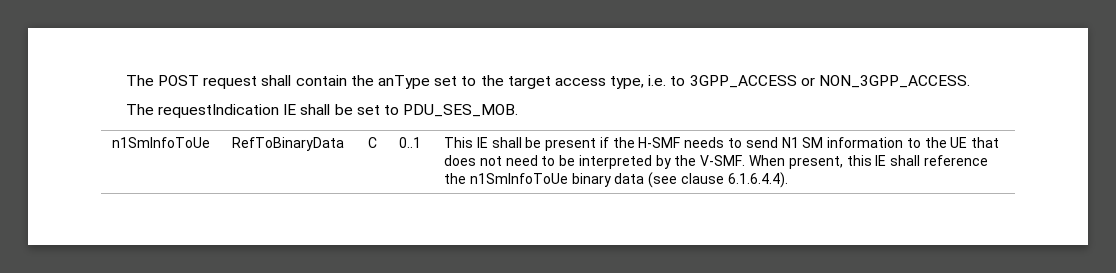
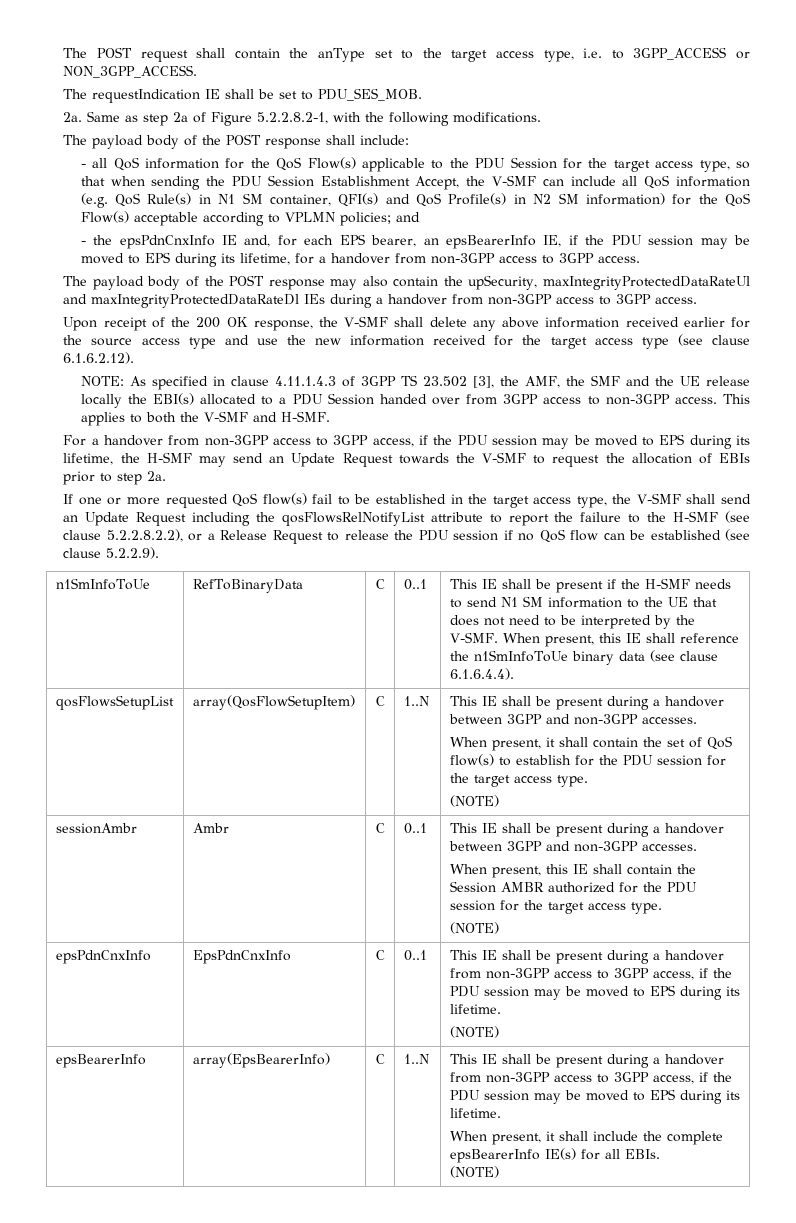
+ 2a. Same as step 2a of Figure 5.2.2.8.2-1, with the following modifications.
+ The payload body of the POST response shall include:
+ - all QoS information for the QoS Flow(s) applicable to the PDU Session for the target access type, so that when sending the PDU Session Establishment Accept, the V-SMF can include all QoS information (e.g. QoS Rule(s) in N1 SM container, QFI(s) and QoS Profile(s) in N2 SM information) for the QoS Flow(s) acceptable according to VPLMN policies; and
+ - the epsPdnCnxInfo IE and, for each EPS bearer, an epsBearerInfo IE, if the PDU session may be moved to EPS during its lifetime, for a handover from non-3GPP access to 3GPP access.
+ The payload body of the POST response may also contain the upSecurity, maxIntegrityProtectedDataRateUl and maxIntegrityProtectedDataRateDl IEs during a handover from non-3GPP access to 3GPP access.
+ Upon receipt of the 200 OK response, the V-SMF shall delete any above information received earlier for the source access type and use the new information received for the target access type (see clause 6.1.6.2.12).
+ NOTE: As specified in clause 4.11.1.4.3 of 3GPP TS 23.502 [3], the AMF, the SMF and the UE release locally the EBI(s) allocated to a PDU Session handed over from 3GPP access to non-3GPP access. This applies to both the V-SMF and H-SMF.
+ For a handover from non-3GPP access to 3GPP access, if the PDU session may be moved to EPS during its lifetime, the H-SMF may send an Update Request towards the V-SMF to request the allocation of EBIs prior to step 2a.
+ If one or more requested QoS flow(s) fail to be established in the target access type, the V-SMF shall send an Update Request including the qosFlowsRelNotifyList attribute to report the failure to the H-SMF (see clause 5.2.2.8.2.2), or a Release Request to release the PDU session if no QoS flow can be established (see clause 5.2.2.9).
+ qosFlowsSetupList | array(QosFlowSetupItem) | C | 1..N | This IE shall be present during a handover between 3GPP and non-3GPP accesses.
+ When present, it shall contain the set of QoS flow(s) to establish for the PDU session for the target access type.
+ (NOTE)
+ sessionAmbr | Ambr | C | 0..1 | This IE shall be present during a handover between 3GPP and non-3GPP accesses.
+ When present, this IE shall contain the Session AMBR authorized for the PDU session for the target access type.
+ (NOTE)
+ epsPdnCnxInfo | EpsPdnCnxInfo | C | 0..1 | This IE shall be present during a handover from non-3GPP access to 3GPP access, if the PDU session may be moved to EPS during its lifetime.
+ (NOTE)
+ epsBearerInfo | array(EpsBearerInfo) | C | 1..N | This IE shall be present during a handover from non-3GPP access to 3GPP access, if the PDU session may be moved to EPS during its lifetime.
+ When present, it shall include the complete epsBearerInfo IE(s) for all EBIs.
+ (NOTE)

